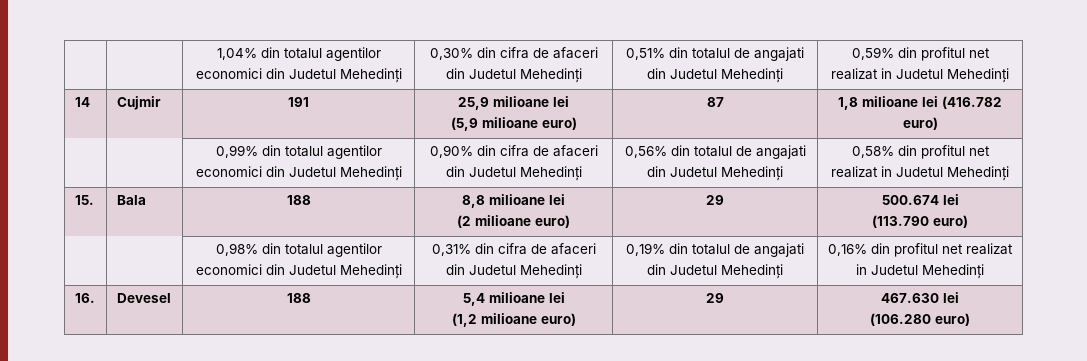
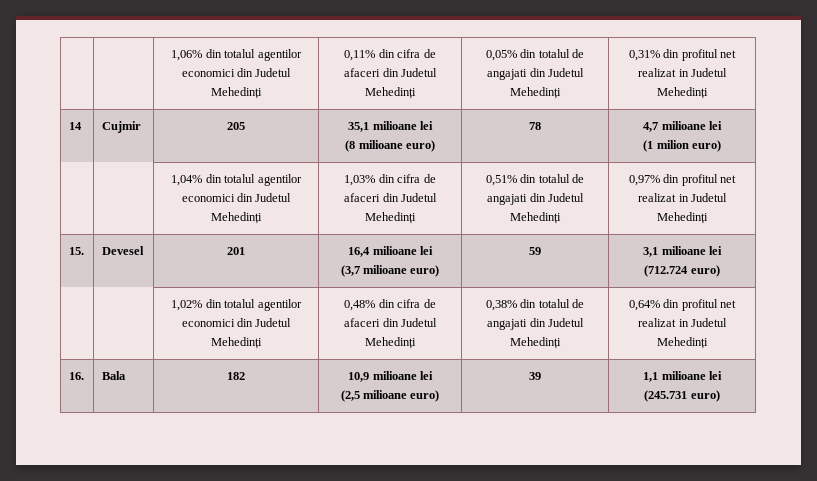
- | | 1,04% din totalul agentilor economici din Judetul Mehedinți | 0,30% din cifra de afaceri din Judetul Mehedinți | 0,51% din totalul de angajati din Judetul Mehedinți | 0,59% din profitul net realizat in Judetul Mehedinți
- 14 | Cujmir | 191 | 25,9 milioane lei
- (5,9 milioane euro) | 87 | 1,8 milioane lei (416.782 euro)
- | | 0,99% din totalul agentilor economici din Judetul Mehedinți | 0,90% din cifra de afaceri din Judetul Mehedinți | 0,56% din totalul de angajati din Judetul Mehedinți | 0,58% din profitul net realizat in Judetul Mehedinți
+ | | 1,06% din totalul agentilor economici din Judetul Mehedinți | 0,11% din cifra de afaceri din Judetul Mehedinți | 0,05% din totalul de angajati din Judetul Mehedinți | 0,31% din profitul net realizat in Judetul Mehedinți
+ 14 | Cujmir | 205 | 35,1 milioane lei
+ (8 milioane euro) | 78 | 4,7 milioane lei
+ (1 milion euro)
+ | | 1,04% din totalul agentilor economici din Judetul Mehedinți | 1,03% din cifra de afaceri din Judetul Mehedinți | 0,51% din totalul de angajati din Judetul Mehedinți | 0,97% din profitul net realizat in Judetul Mehedinți
- 15. | Bala | 188 | 8,8 milioane lei
- (2 milioane euro) | 29 | 500.674 lei
- (113.790 euro)
- | | 0,98% din totalul agentilor economici din Judetul Mehedinți | 0,31% din cifra de afaceri din Judetul Mehedinți | 0,19% din totalul de angajati din Judetul Mehedinți | 0,16% din profitul net realizat in Judetul Mehedinți
+ 15. | Devesel | 201 | 16,4 milioane lei
+ (3,7 milioane euro) | 59 | 3,1 milioane lei
+ (712.724 euro)
+ | | 1,02% din totalul agentilor economici din Judetul Mehedinți | 0,48% din cifra de afaceri din Judetul Mehedinți | 0,38% din totalul de angajati din Judetul Mehedinți | 0,64% din profitul net realizat in Judetul Mehedinți
- 16. | Devesel | 188 | 5,4 milioane lei
- (1,2 milioane euro) | 29 | 467.630 lei
- (106.280 euro)
+ 16. | Bala | 182 | 10,9 milioane lei
+ (2,5 milioane euro) | 39 | 1,1 milioane lei
+ (245.731 euro)

